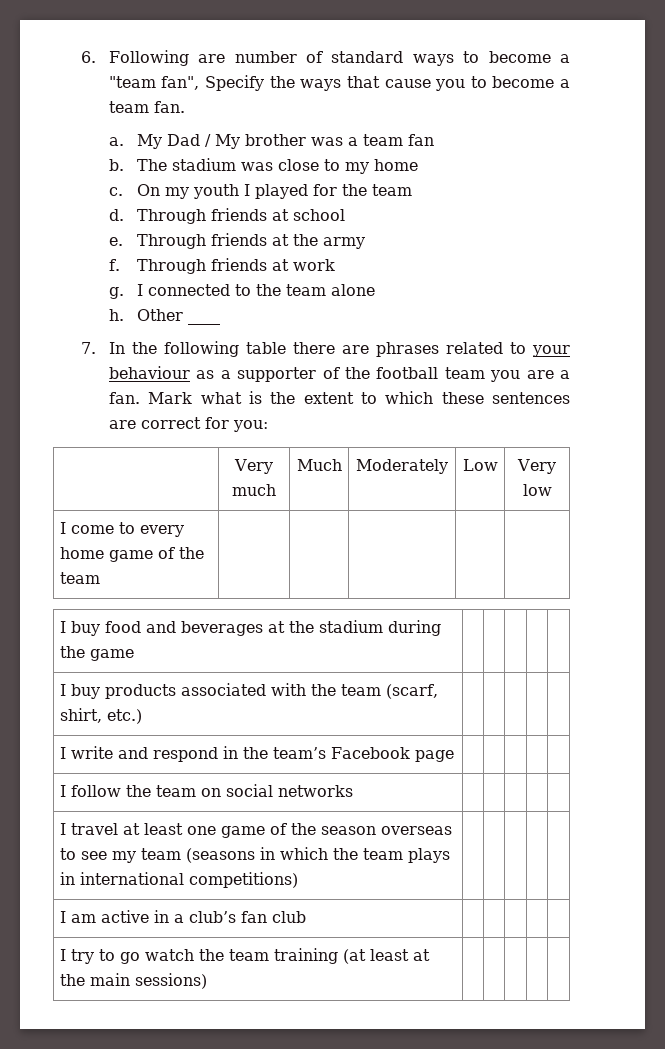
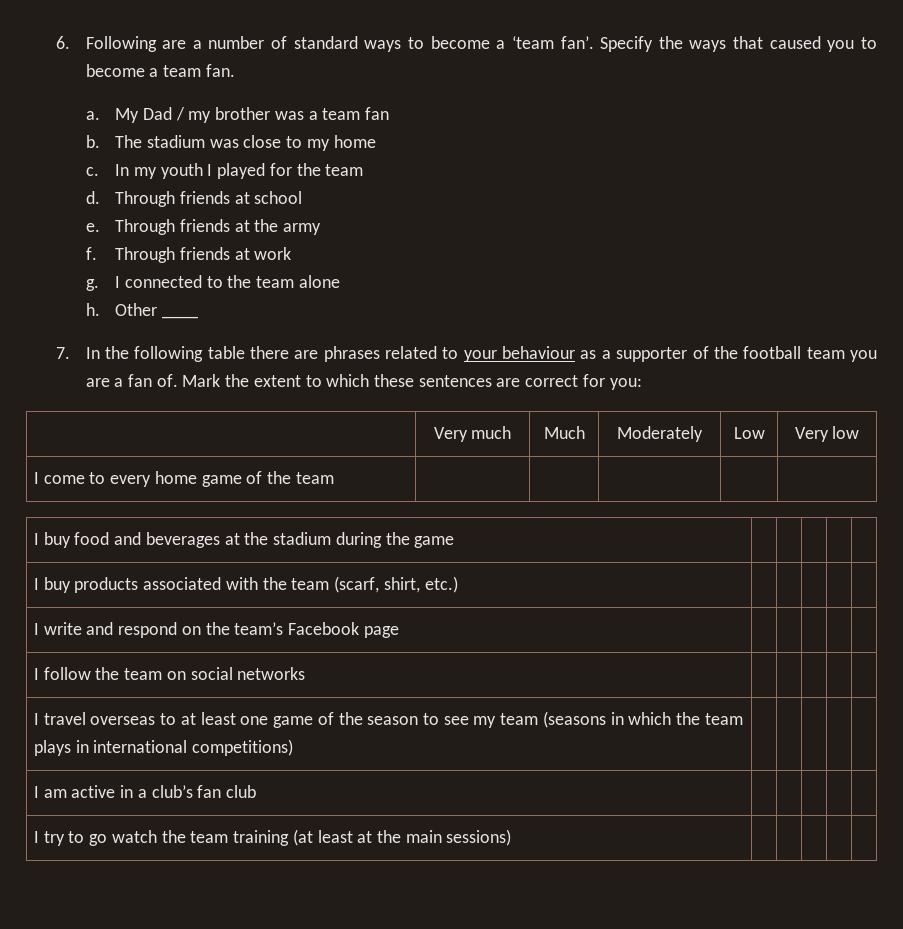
- 6. Following are number of standard ways to become a "team fan", Specify the ways that cause you to become a team fan.
+ 6. Following are a number of standard ways to become a ‘team fan’. Specify the ways that caused you to become a team fan.
- My Dad / My brother was a team fan
+ My Dad / my brother was a team fan
- On my youth I played for the team
+ In my youth I played for the team
- 7. In the following table there are phrases related to your behaviour as a supporter of the football team you are a fan. Mark what is the extent to which these sentences are correct for you:
+ 7. In the following table there are phrases related to your behaviour as a supporter of the football team you are a fan of. Mark the extent to which these sentences are correct for you:
- I write and respond in the team’s Facebook page | | | | |
+ I write and respond on the team’s Facebook page | | | | |
- I travel at least one game of the season overseas to see my team (seasons in which the team plays in international competitions) | | | | |
+ I travel overseas to at least one game of the season to see my team (seasons in which the team plays in international competitions) | | | | |

